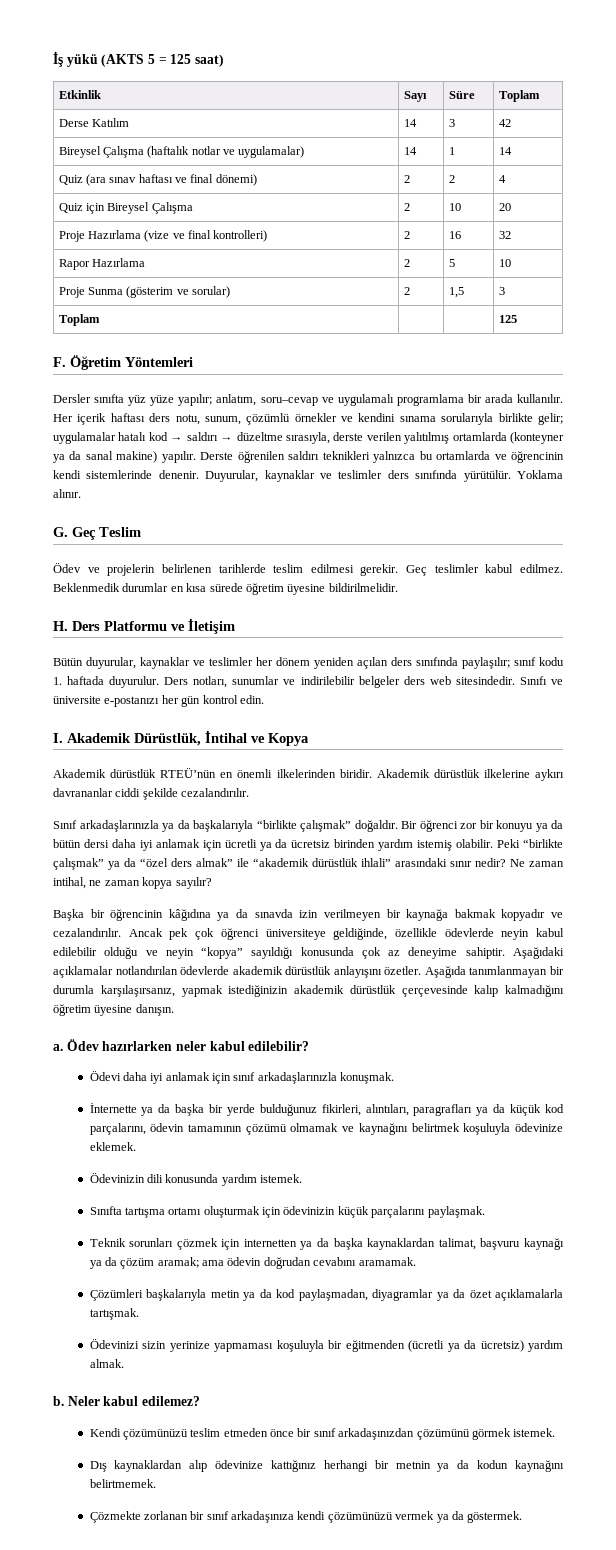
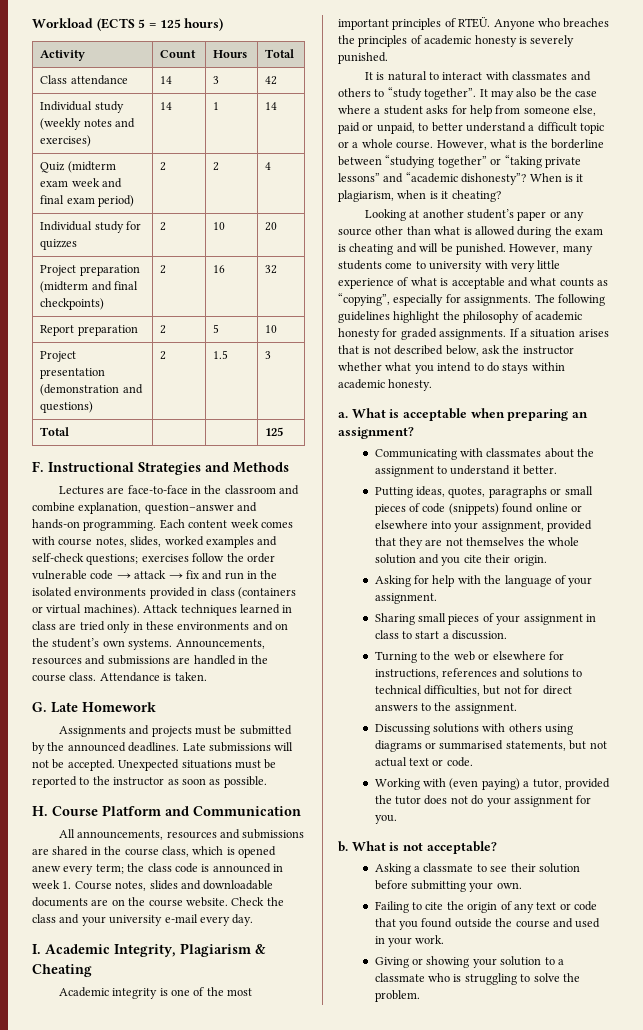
- İş yükü (AKTS 5 = 125 saat)
- Etkinlik | Sayı | Süre | Toplam
- Derse Katılım | 14 | 3 | 42
- Bireysel Çalışma (haftalık notlar ve uygulamalar) | 14 | 1 | 14
- Quiz (ara sınav haftası ve final dönemi) | 2 | 2 | 4
+ Workload (ECTS 5 = 125 hours)
+ Activity | Count | Hours | Total
+ Class attendance | 14 | 3 | 42
+ Individual study (weekly notes and exercises) | 14 | 1 | 14
+ Quiz (midterm exam week and final exam period) | 2 | 2 | 4
- Quiz için Bireysel Çalışma | 2 | 10 | 20
+ Individual study for quizzes | 2 | 10 | 20
- Proje Hazırlama (vize ve final kontrolleri) | 2 | 16 | 32
+ Project preparation (midterm and final checkpoints) | 2 | 16 | 32
- Rapor Hazırlama | 2 | 5 | 10
+ Report preparation | 2 | 5 | 10
- Proje Sunma (gösterim ve sorular) | 2 | 1,5 | 3
+ Project presentation (demonstration and questions) | 2 | 1.5 | 3
- Toplam | | | 125
+ Total | | | 125
- F. Öğretim Yöntemleri
- Dersler sınıfta yüz yüze yapılır; anlatım, soru–cevap ve uygulamalı programlama bir arada kullanılır. Her içerik haftası ders notu, sunum, çözümlü örnekler ve kendini sınama sorularıyla birlikte gelir; uygulamalar hatalı kod → saldırı → düzeltme sırasıyla, derste verilen yalıtılmış ortamlarda (konteyner ya da sanal makine) yapılır. Derste öğrenilen saldırı teknikleri yalnızca bu ortamlarda ve öğrencinin kendi sistemlerinde denenir. Duyurular, kaynaklar ve teslimler ders sınıfında yürütülür. Yoklama alınır.
- G. Geç Teslim
- Ödev ve projelerin belirlenen tarihlerde teslim edilmesi gerekir. Geç teslimler kabul edilmez. Beklenmedik durumlar en kısa sürede öğretim üyesine bildirilmelidir.
- H. Ders Platformu ve İletişim
- Bütün duyurular, kaynaklar ve teslimler her dönem yeniden açılan ders sınıfında paylaşılır; sınıf kodu 1. haftada duyurulur. Ders notları, sunumlar ve indirilebilir belgeler ders web sitesindedir. Sınıfı ve üniversite e-postanızı her gün kontrol edin.
- I. Akademik Dürüstlük, İntihal ve Kopya
- Akademik dürüstlük RTEÜ’nün en önemli ilkelerinden biridir. Akademik dürüstlük ilkelerine aykırı davrananlar ciddi şekilde cezalandırılır.
- Sınıf arkadaşlarınızla ya da başkalarıyla “birlikte çalışmak” doğaldır. Bir öğrenci zor bir konuyu ya da bütün dersi daha iyi anlamak için ücretli ya da ücretsiz birinden yardım istemiş olabilir. Peki “birlikte çalışmak” ya da “özel ders almak” ile “akademik dürüstlük ihlali” arasındaki sınır nedir? Ne zaman intihal, ne zaman kopya sayılır?
- Başka bir öğrencinin kâğıdına ya da sınavda izin verilmeyen bir kaynağa bakmak kopyadır ve cezalandırılır. Ancak pek çok öğrenci üniversiteye geldiğinde, özellikle ödevlerde neyin kabul edilebilir olduğu ve neyin “kopya” sayıldığı konusunda çok az deneyime sahiptir. Aşağıdaki açıklamalar notlandırılan ödevlerde akademik dürüstlük anlayışını özetler. Aşağıda tanımlanmayan bir durumla karşılaşırsanız, yapmak istediğinizin akademik dürüstlük çerçevesinde kalıp kalmadığını öğretim üyesine danışın.
- a. Ödev hazırlarken neler kabul edilebilir?
- Ödevi daha iyi anlamak için sınıf arkadaşlarınızla konuşmak.
- İnternette ya da başka bir yerde bulduğunuz fikirleri, alıntıları, paragrafları ya da küçük kod parçalarını, ödevin tamamının çözümü olmamak ve kaynağını belirtmek koşuluyla ödevinize eklemek.
- Ödevinizin dili konusunda yardım istemek.
- Sınıfta tartışma ortamı oluşturmak için ödevinizin küçük parçalarını paylaşmak.
- Teknik sorunları çözmek için internetten ya da başka kaynaklardan talimat, başvuru kaynağı ya da çözüm aramak; ama ödevin doğrudan cevabını aramamak.
- Çözümleri başkalarıyla metin ya da kod paylaşmadan, diyagramlar ya da özet açıklamalarla tartışmak.
- Ödevinizi sizin yerinize yapmaması koşuluyla bir eğitmenden (ücretli ya da ücretsiz) yardım almak.
- b. Neler kabul edilemez?
- Kendi çözümünüzü teslim etmeden önce bir sınıf arkadaşınızdan çözümünü görmek istemek.
- Dış kaynaklardan alıp ödevinize kattığınız herhangi bir metnin ya da kodun kaynağını belirtmemek.
- Çözmekte zorlanan bir sınıf arkadaşınıza kendi çözümünüzü vermek ya da göstermek.
+ F. Instructional Strategies and Methods
+ Lectures are face-to-face in the classroom and combine explanation, question–answer and hands-on programming. Each content week comes with course notes, slides, worked examples and self-check questions; exercises follow the order vulnerable code → attack → fix and run in the isolated environments provided in class (containers or virtual machines). Attack techniques learned in class are tried only in these environments and on the student’s own systems. Announcements, resources and submissions are handled in the course class. Attendance is taken.
+ G. Late Homework
+ Assignments and projects must be submitted by the announced deadlines. Late submissions will not be accepted. Unexpected situations must be reported to the instructor as soon as possible.
+ H. Course Platform and Communication
+ All announcements, resources and submissions are shared in the course class, which is opened anew every term; the class code is announced in week 1. Course notes, slides and downloadable documents are on the course website. Check the class and your university e-mail every day.
+ I. Academic Integrity, Plagiarism & Cheating
+ Academic integrity is one of the most important principles of RTEÜ. Anyone who breaches the principles of academic honesty is severely punished.
+ It is natural to interact with classmates and others to “study together”. It may also be the case where a student asks for help from someone else, paid or unpaid, to better understand a difficult topic or a whole course. However, what is the borderline between “studying together” or “taking private lessons” and “academic dishonesty”? When is it plagiarism, when is it cheating?
+ Looking at another student’s paper or any source other than what is allowed during the exam is cheating and will be punished. However, many students come to university with very little experience of what is acceptable and what counts as “copying”, especially for assignments. The following guidelines highlight the philosophy of academic honesty for graded assignments. If a situation arises that is not described below, ask the instructor whether what you intend to do stays within academic honesty.
+ a. What is acceptable when preparing an assignment?
+ Communicating with classmates about the assignment to understand it better.
+ Putting ideas, quotes, paragraphs or small pieces of code (snippets) found online or elsewhere into your assignment, provided that they are not themselves the whole solution and you cite their origin.
+ Asking for help with the language of your assignment.
+ Sharing small pieces of your assignment in class to start a discussion.
+ Turning to the web or elsewhere for instructions, references and solutions to technical difficulties, but not for direct answers to the assignment.
+ Discussing solutions with others using diagrams or summarised statements, but not actual text or code.
+ Working with (even paying) a tutor, provided the tutor does not do your assignment for you.
+ b. What is not acceptable?
+ Asking a classmate to see their solution before submitting your own.
+ Failing to cite the origin of any text or code that you found outside the course and used in your work.
+ Giving or showing your solution to a classmate who is struggling to solve the problem.

